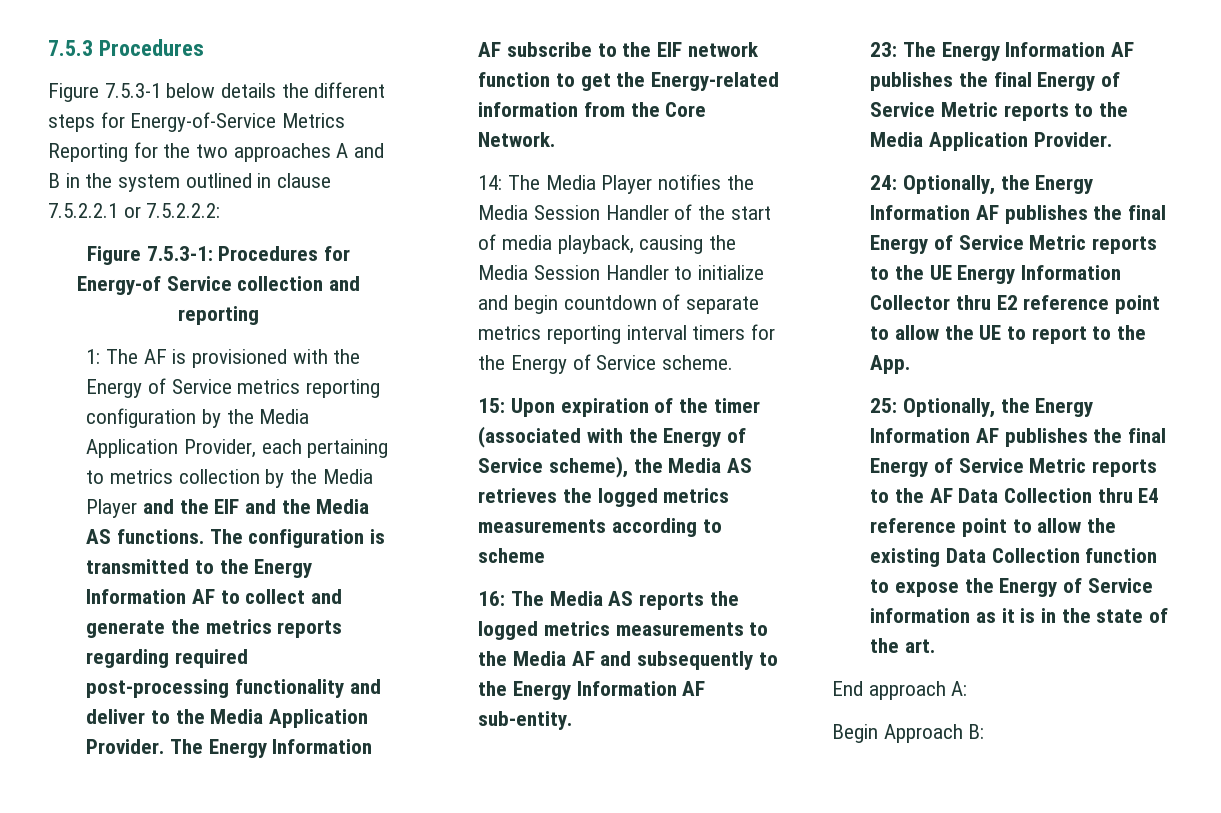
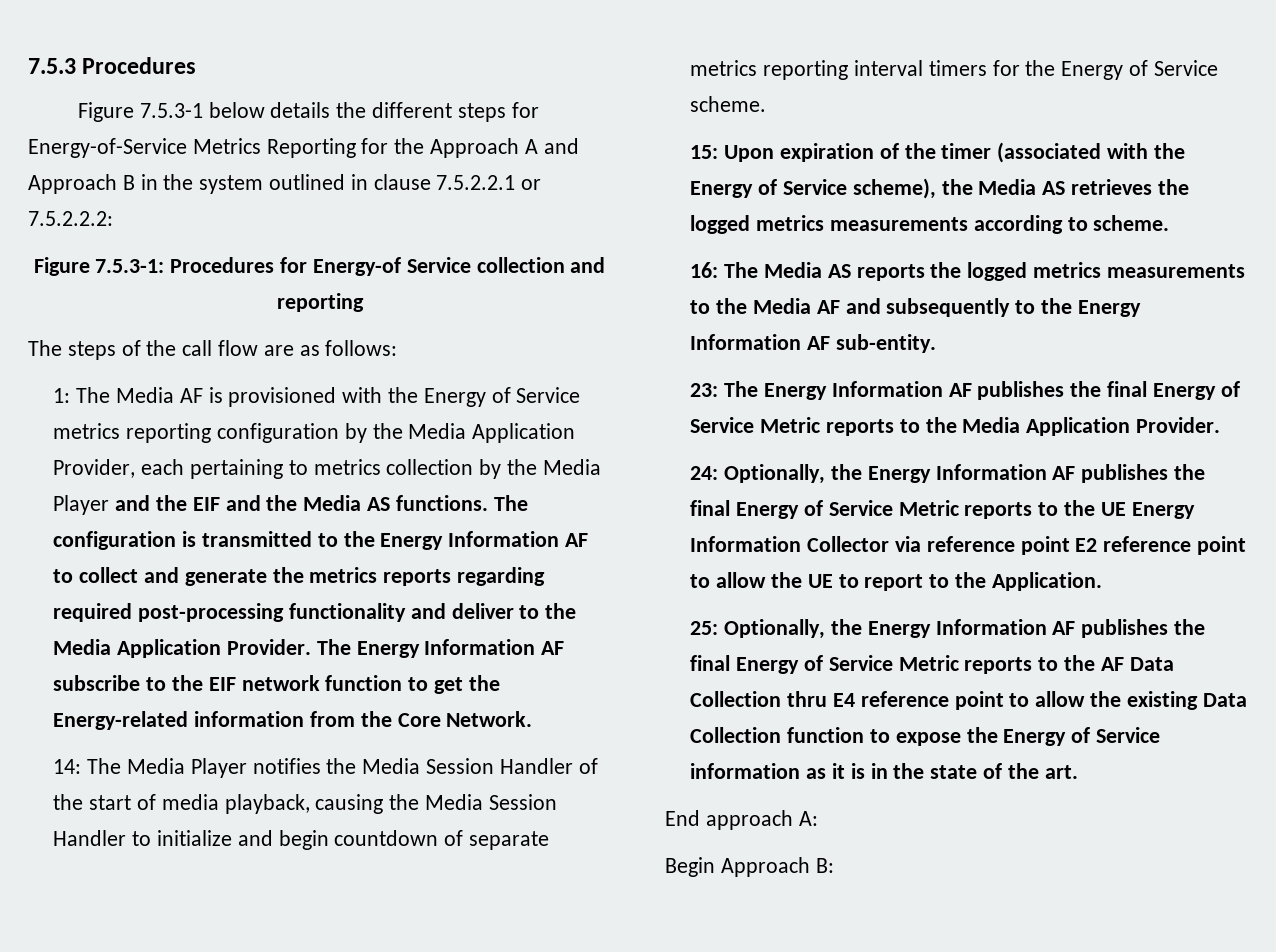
- Figure 7.5.3-1 below details the different steps for Energy-of-Service Metrics Reporting for the two approaches A and B in the system outlined in clause 7.5.2.2.1 or 7.5.2.2.2:
+ Figure 7.5.3-1 below details the different steps for Energy-of-Service Metrics Reporting for the Approach A and Approach B in the system outlined in clause 7.5.2.2.1 or 7.5.2.2.2:
+ The steps of the call flow are as follows:
- 1: The AF is provisioned with the Energy of Service metrics reporting configuration by the Media Application Provider, each pertaining to metrics collection by the Media Player and the EIF and the Media AS functions.
+ 1: The Media AF is provisioned with the Energy of Service metrics reporting configuration by the Media Application Provider, each pertaining to metrics collection by the Media Player and the EIF and the Media AS functions.
- 15: Upon expiration of the timer (associated with the Energy of Service scheme), the Media AS retrieves the logged metrics measurements according to scheme
+ 15: Upon expiration of the timer (associated with the Energy of Service scheme), the Media AS retrieves the logged metrics measurements according to scheme.
- 24: Optionally, the Energy Information AF publishes the final Energy of Service Metric reports to the UE Energy Information Collector thru E2 reference point to allow the UE to report to the App.
+ 24: Optionally, the Energy Information AF publishes the final Energy of Service Metric reports to the UE Energy Information Collector via reference point E2 reference point to allow the UE to report to the Application.

